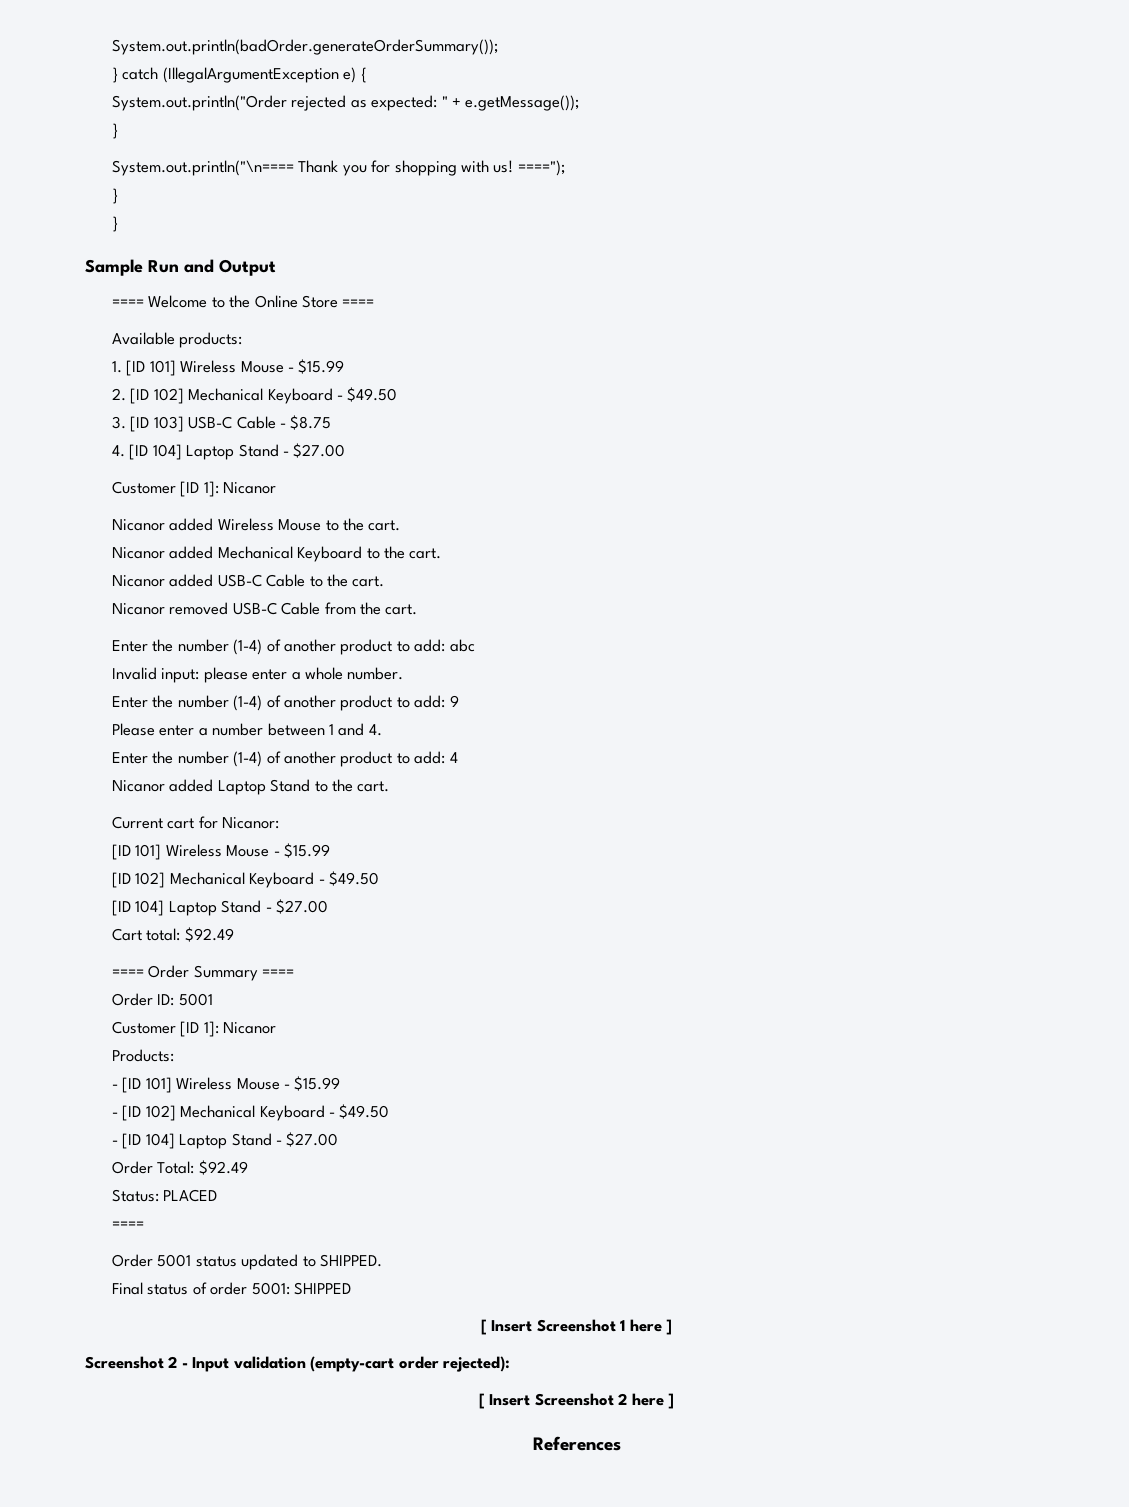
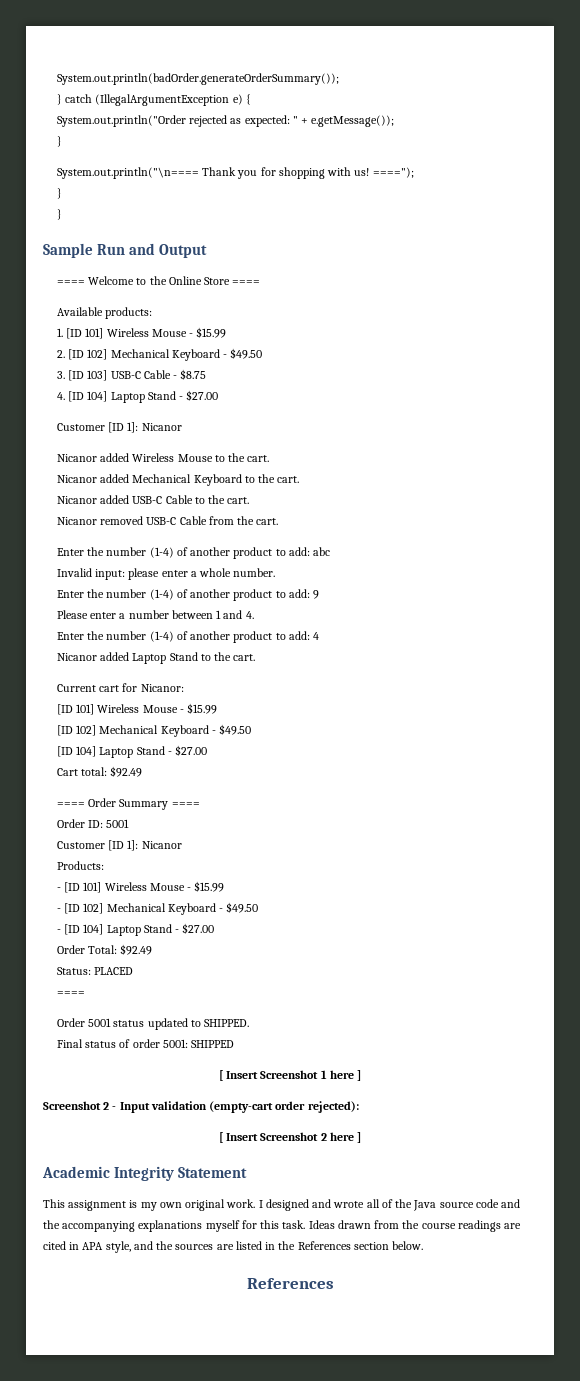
+ Academic Integrity Statement
+ This assignment is my own original work. I designed and wrote all of the Java source code and the accompanying explanations myself for this task. Ideas drawn from the course readings are cited in APA style, and the sources are listed in the References section below.

